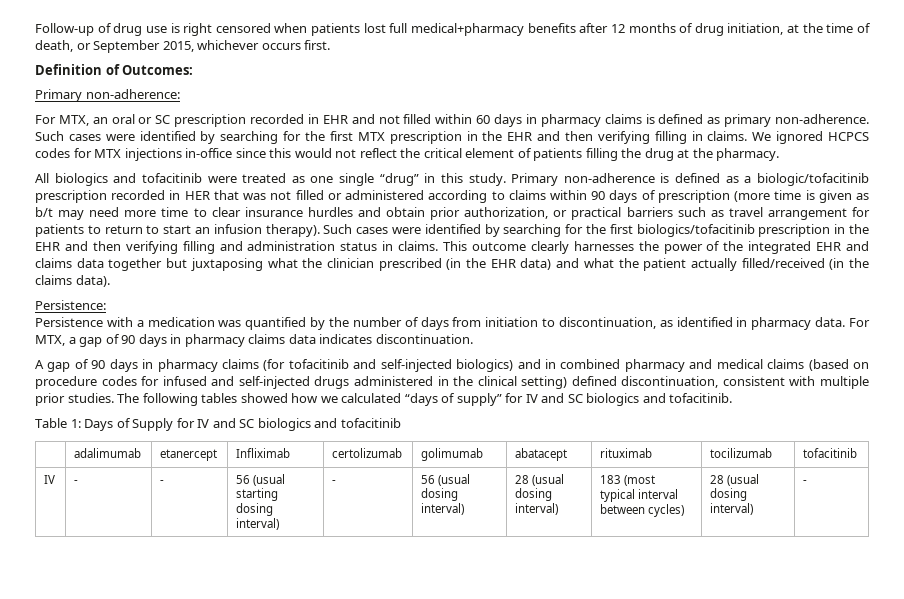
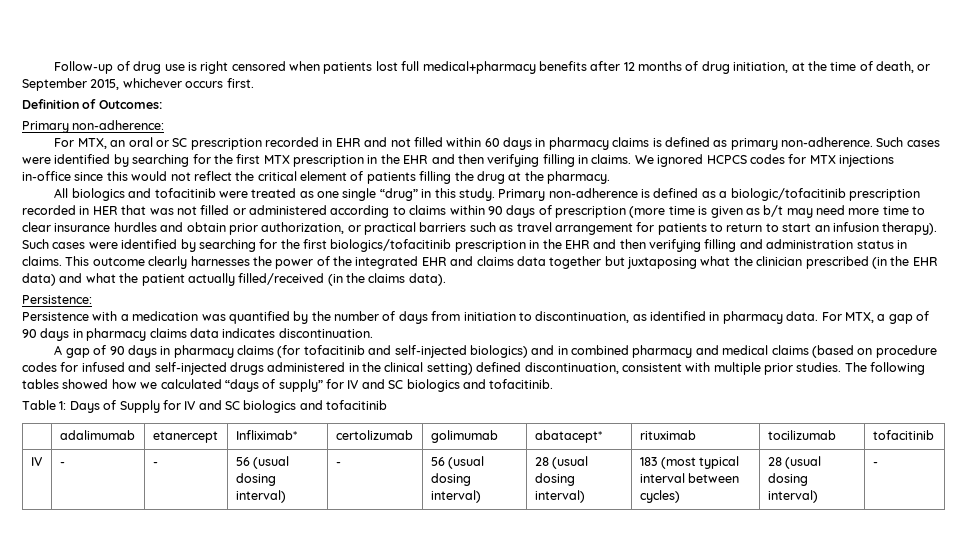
- | adalimumab | etanercept | Infliximab | certolizumab | golimumab | abatacept | rituximab | tocilizumab | tofacitinib
+ | adalimumab | etanercept | Infliximab* | certolizumab | golimumab | abatacept* | rituximab | tocilizumab | tofacitinib
- IV | - | - | 56 (usual starting dosing interval) | - | 56 (usual dosing interval) | 28 (usual dosing interval) | 183 (most typical interval between cycles) | 28 (usual dosing interval) | -
+ IV | - | - | 56 (usual dosing interval) | - | 56 (usual dosing interval) | 28 (usual dosing interval) | 183 (most typical interval between cycles) | 28 (usual dosing interval) | -

